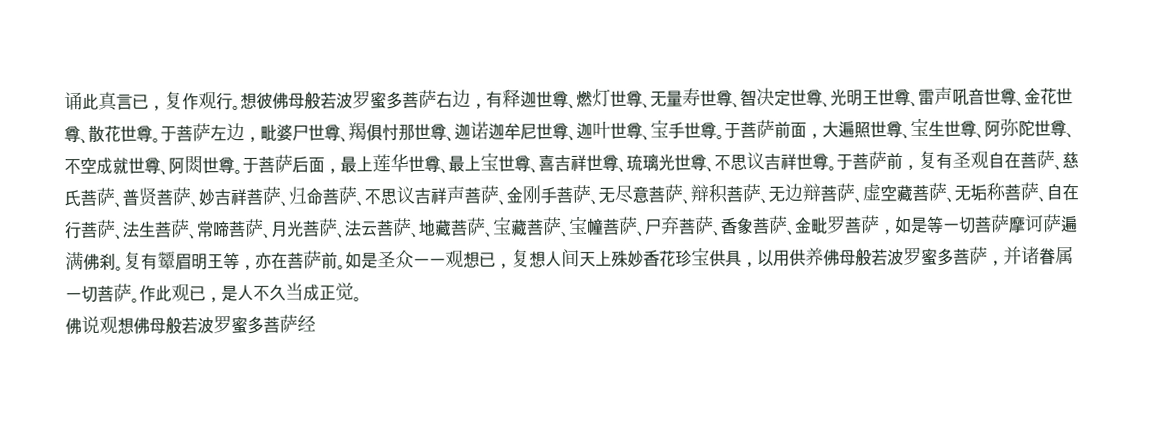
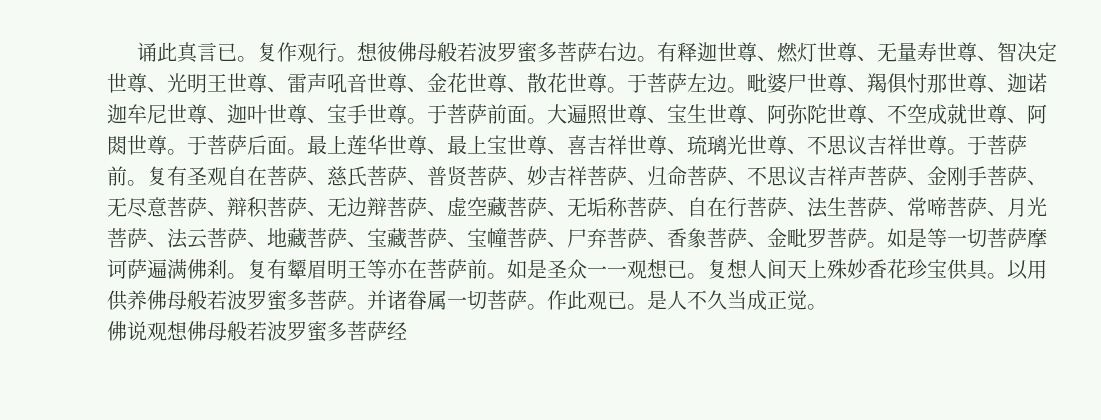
- 诵此真言已，复作观行。
+ 诵此真言已。复作观行。
- 想彼佛母般若波罗蜜多菩萨右边，有释迦世尊、燃灯世尊、无量寿世尊、智决定世尊、光明王世尊、雷声吼音世尊、金花世尊、散花世尊。
+ 想彼佛母般若波罗蜜多菩萨右边。有释迦世尊、燃灯世尊、无量寿世尊、智决定世尊、光明王世尊、雷声吼音世尊、金花世尊、散花世尊。
- 于菩萨左边，毗婆尸世尊、羯俱忖那世尊、迦诺迦牟尼世尊、迦叶世尊、宝手世尊。
+ 于菩萨左边。毗婆尸世尊、羯俱忖那世尊、迦诺迦牟尼世尊、迦叶世尊、宝手世尊。
- 于菩萨前面，大遍照世尊、宝生世尊、阿弥陀世尊、不空成就世尊、阿閦世尊。
+ 于菩萨前面。大遍照世尊、宝生世尊、阿弥陀世尊、不空成就世尊、阿閦世尊。
- 于菩萨后面，最上莲华世尊、最上宝世尊、喜吉祥世尊、琉璃光世尊、不思议吉祥世尊。
+ 于菩萨后面。最上莲华世尊、最上宝世尊、喜吉祥世尊、琉璃光世尊、不思议吉祥世尊。
- 于菩萨前，复有圣观自在菩萨、慈氏菩萨、普贤菩萨、妙吉祥菩萨、归命菩萨、不思议吉祥声菩萨、金刚手菩萨、无尽意菩萨、辩积菩萨、无边辩菩萨、虚空藏菩萨、无垢称菩萨、自在行菩萨、法生菩萨、常啼菩萨、月光菩萨、法云菩萨、地藏菩萨、宝藏菩萨、宝幢菩萨、尸弃菩萨、香象菩萨、金毗罗菩萨，如是等一切菩萨摩诃萨遍满佛刹。
+ 于菩萨前。复有圣观自在菩萨、慈氏菩萨、普贤菩萨、妙吉祥菩萨、归命菩萨、不思议吉祥声菩萨、金刚手菩萨、无尽意菩萨、辩积菩萨、无边辩菩萨、虚空藏菩萨、无垢称菩萨、自在行菩萨、法生菩萨、常啼菩萨、月光菩萨、法云菩萨、地藏菩萨、宝藏菩萨、宝幢菩萨、尸弃菩萨、香象菩萨、金毗罗菩萨。如是等一切菩萨摩诃萨遍满佛刹。
- 复有颦眉明王等，亦在菩萨前。
+ 复有颦眉明王等亦在菩萨前。
- 如是圣众一一观想已，复想人间天上殊妙香花珍宝供具，以用供养佛母般若波罗蜜多菩萨，并诸眷属一切菩萨。
+ 如是圣众一一观想已。复想人间天上殊妙香花珍宝供具。以用供养佛母般若波罗蜜多菩萨。并诸眷属一切菩萨。
- 作此观已，是人不久当成正觉。
+ 作此观已。是人不久当成正觉。

